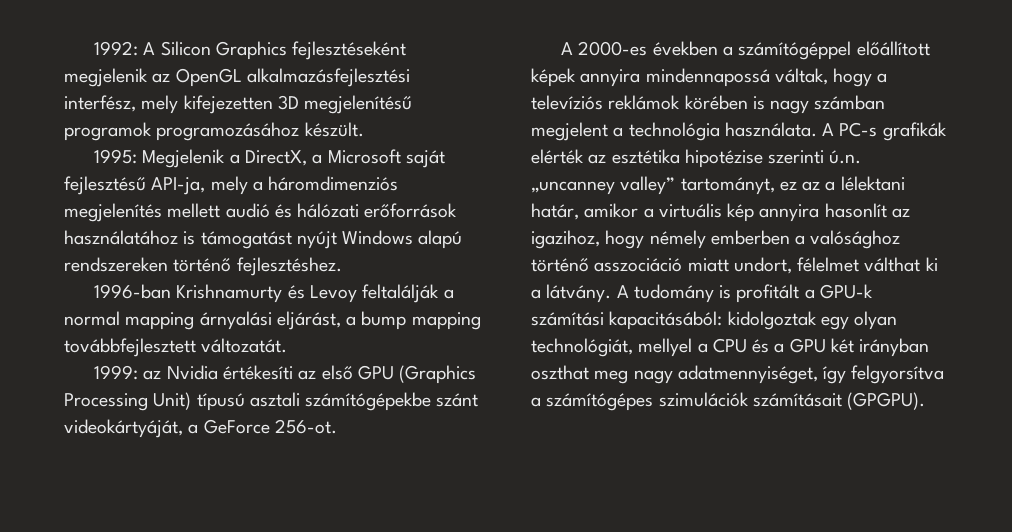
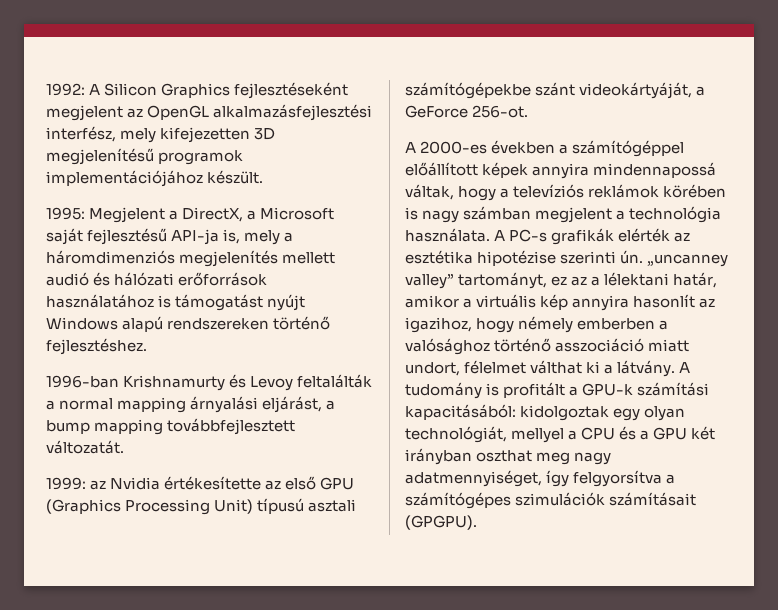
- 1992: A Silicon Graphics fejlesztéseként megjelenik az OpenGL alkalmazásfejlesztési interfész, mely kifejezetten 3D megjelenítésű programok programozásához készült.
+ 1992: A Silicon Graphics fejlesztéseként megjelent az OpenGL alkalmazásfejlesztési interfész, mely kifejezetten 3D megjelenítésű programok implementációjához készült.
- 1995: Megjelenik a DirectX, a Microsoft saját fejlesztésű API-ja, mely a háromdimenziós megjelenítés mellett audió és hálózati erőforrások használatához is támogatást nyújt Windows alapú rendszereken történő fejlesztéshez.
+ 1995: Megjelent a DirectX, a Microsoft saját fejlesztésű API-ja is, mely a háromdimenziós megjelenítés mellett audió és hálózati erőforrások használatához is támogatást nyújt Windows alapú rendszereken történő fejlesztéshez.
- 1996-ban Krishnamurty és Levoy feltalálják a normal mapping árnyalási eljárást, a bump mapping továbbfejlesztett változatát.
+ 1996-ban Krishnamurty és Levoy feltalálták a normal mapping árnyalási eljárást, a bump mapping továbbfejlesztett változatát.
- 1999: az Nvidia értékesíti az első GPU (Graphics Processing Unit) típusú asztali számítógépekbe szánt videokártyáját, a GeForce 256-ot.
+ 1999: az Nvidia értékesítette az első GPU (Graphics Processing Unit) típusú asztali számítógépekbe szánt videokártyáját, a GeForce 256-ot.
- A PC-s grafikák elérték az esztétika hipotézise szerinti ú.n. „uncanney valley” tartományt, ez az a lélektani határ, amikor a virtuális kép annyira hasonlít az igazihoz, hogy némely emberben a valósághoz történő asszociáció miatt undort, félelmet válthat ki a látvány.
+ A PC-s grafikák elérték az esztétika hipotézise szerinti ún. „uncanney valley” tartományt, ez az a lélektani határ, amikor a virtuális kép annyira hasonlít az igazihoz, hogy némely emberben a valósághoz történő asszociáció miatt undort, félelmet válthat ki a látvány.

